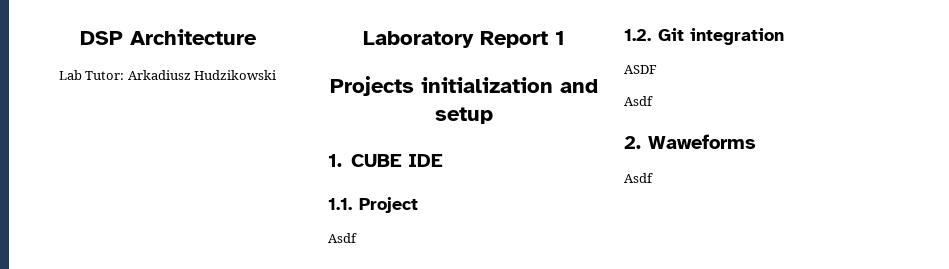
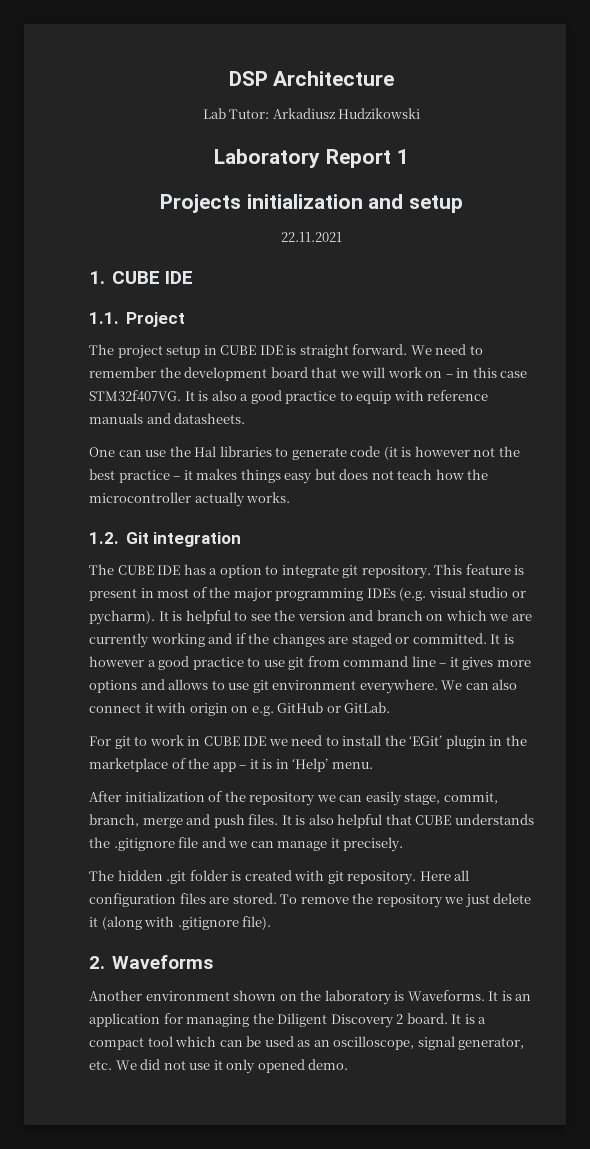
+ 22.11.2021
  1.1. Project
- Asdf
+ The project setup in CUBE IDE is straight forward. We need to remember the development board that we will work on – in this case STM32f407VG. It is also a good practice to equip with reference manuals and datasheets.
+ One can use the Hal libraries to generate code (it is however not the best practice – it makes things easy but does not teach how the microcontroller actually works.
  1.2. Git integration
- ASDF
- Asdf
- 2. Waweforms
- Asdf
+ The CUBE IDE has a option to integrate git repository. This feature is present in most of the major programming IDEs (e.g. visual studio or pycharm). It is helpful to see the version and branch on which we are currently working and if the changes are staged or committed. It is however a good practice to use git from command line – it gives more options and allows to use git environment everywhere. We can also connect it with origin on e.g. GitHub or GitLab.
+ For git to work in CUBE IDE we need to install the ‘EGit’ plugin in the marketplace of the app – it is in ‘Help’ menu.
+ After initialization of the repository we can easily stage, commit, branch, merge and push files. It is also helpful that CUBE understands the .gitignore file and we can manage it precisely.
+ The hidden .git folder is created with git repository. Here all configuration files are stored. To remove the repository we just delete it (along with .gitignore file).
+ 2. Waveforms
+ Another environment shown on the laboratory is Waveforms. It is an application for managing the Diligent Discovery 2 board. It is a compact tool which can be used as an oscilloscope, signal generator, etc. We did not use it only opened demo.

